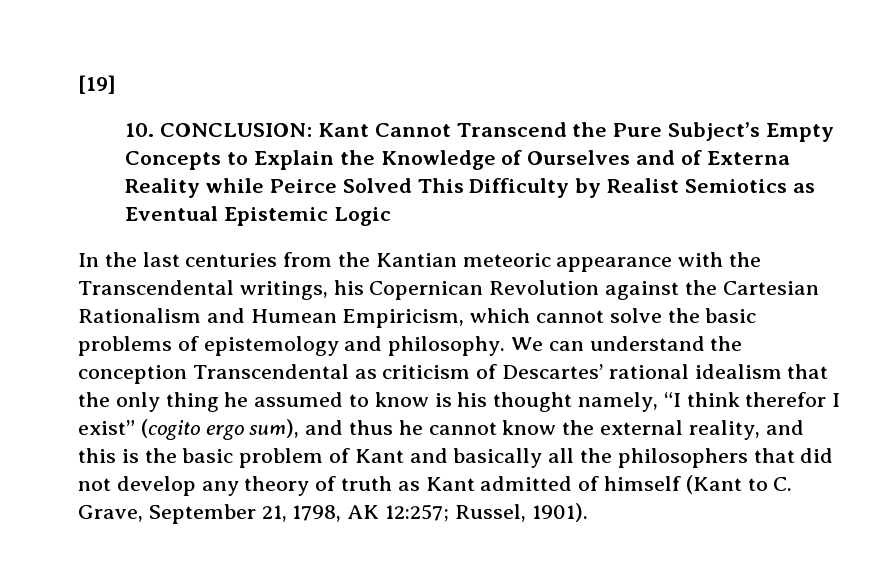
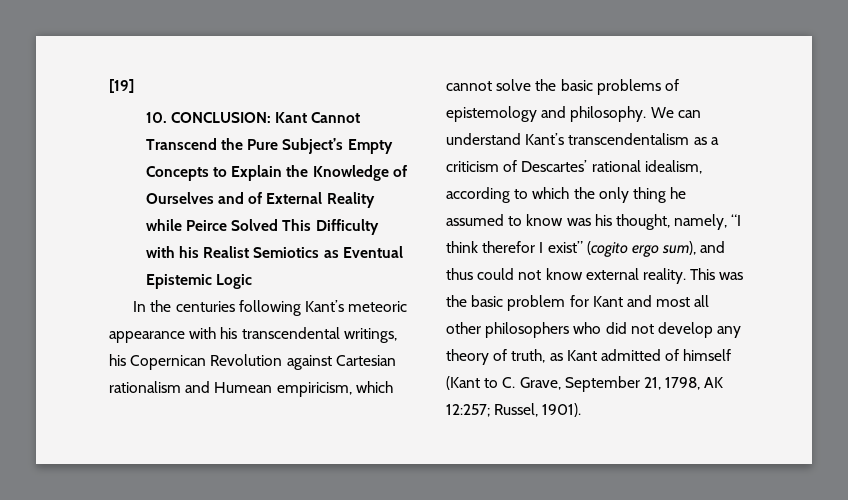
- 10. CONCLUSION: Kant Cannot Transcend the Pure Subject’s Empty Concepts to Explain the Knowledge of Ourselves and of Externa Reality while Peirce Solved This Difficulty by Realist Semiotics as Eventual Epistemic Logic
+ 10. CONCLUSION: Kant Cannot Transcend the Pure Subject’s Empty Concepts to Explain the Knowledge of Ourselves and of External Reality while Peirce Solved This Difficulty with his Realist Semiotics as Eventual Epistemic Logic
- In the last centuries from the Kantian meteoric appearance with the Transcendental writings, his Copernican Revolution against the Cartesian Rationalism and Humean Empiricism, which cannot solve the basic problems of epistemology and philosophy.
+ In the centuries following Kant’s meteoric appearance with his transcendental writings, his Copernican Revolution against Cartesian rationalism and Humean empiricism, which cannot solve the basic problems of epistemology and philosophy.
- We can understand the conception Transcendental as criticism of Descartes’ rational idealism that the only thing he assumed to know is his thought namely, “I think therefor I exist” (cogito ergo sum), and thus he cannot know the external reality, and this is the basic problem of Kant and basically all the philosophers that did not develop any theory of truth as Kant admitted of himself (Kant to C. Grave, September 21, 1798, AK 12:257; Russel, 1901).
+ We can understand Kant’s transcendentalism as a criticism of Descartes’ rational idealism, according to which the only thing he assumed to know was his thought, namely, “I think therefor I exist” (cogito ergo sum), and thus could not know external reality. This was the basic problem for Kant and most all other philosophers who did not develop any theory of truth, as Kant admitted of himself (Kant to C. Grave, September 21, 1798, AK 12:257; Russel, 1901).

